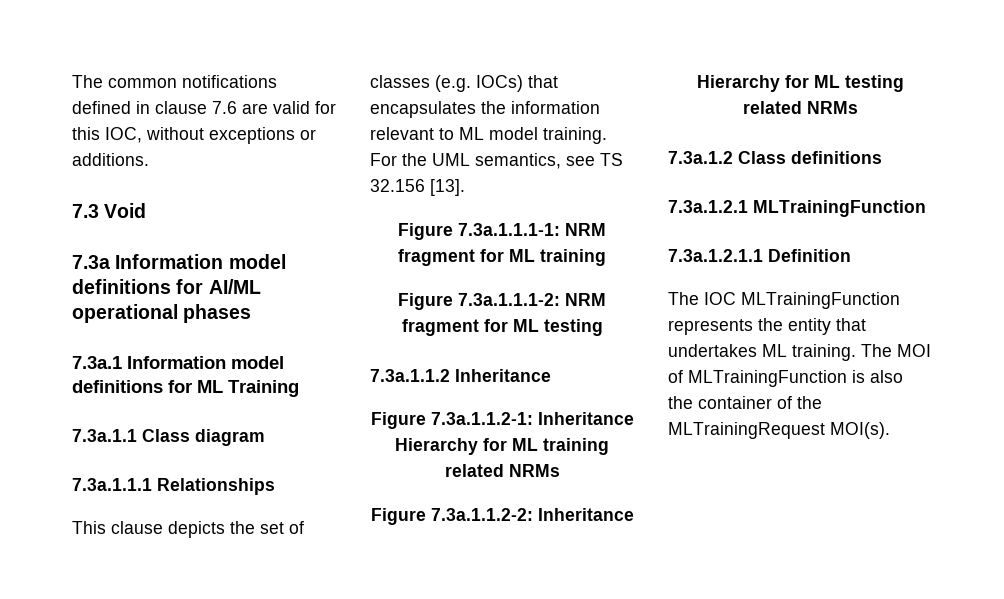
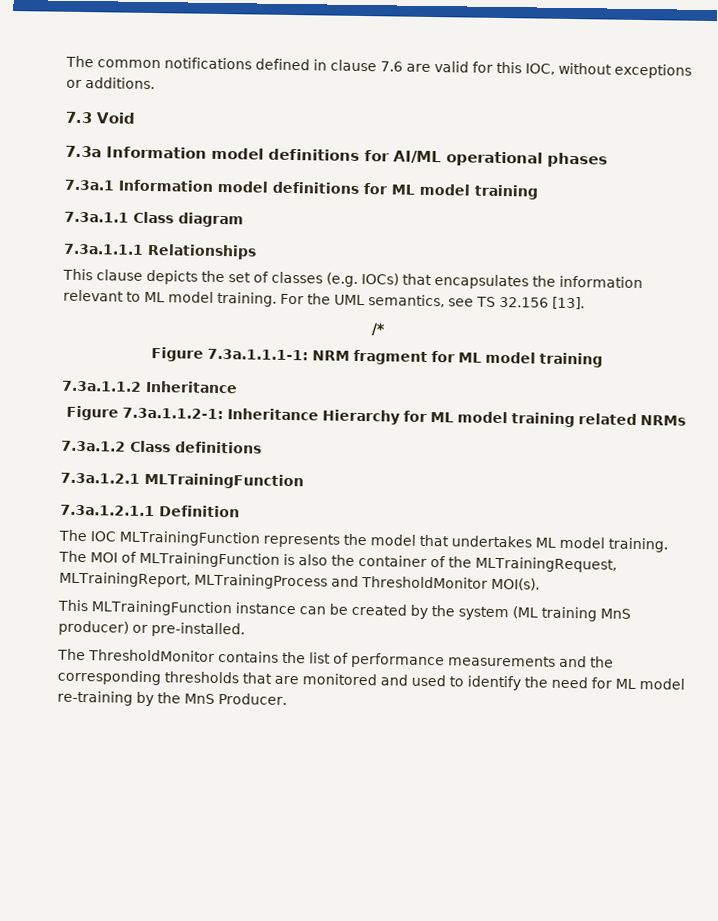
- 7.3a.1 Information model definitions for ML Training
+ 7.3a.1 Information model definitions for ML model training
+ /*
- Figure 7.3a.1.1.1-1: NRM fragment for ML training
- Figure 7.3a.1.1.1-2: NRM fragment for ML testing
+ Figure 7.3a.1.1.1-1: NRM fragment for ML model training
- Figure 7.3a.1.1.2-1: Inheritance Hierarchy for ML training related NRMs
+ Figure 7.3a.1.1.2-1: Inheritance Hierarchy for ML model training related NRMs
- Figure 7.3a.1.1.2-2: Inheritance Hierarchy for ML testing related NRMs
- The IOC MLTrainingFunction represents the entity that undertakes ML training.
+ The IOC MLTrainingFunction represents the model that undertakes ML model training.
- The MOI of MLTrainingFunction is also the container of the MLTrainingRequest MOI(s).
+ The MOI of MLTrainingFunction is also the container of the MLTrainingRequest, MLTrainingReport, MLTrainingProcess and ThresholdMonitor MOI(s).
+ This MLTrainingFunction instance can be created by the system (ML training MnS producer) or pre-installed.
+ The ThresholdMonitor contains the list of performance measurements and the corresponding thresholds that are monitored and used to identify the need for ML model re-training by the MnS Producer.

